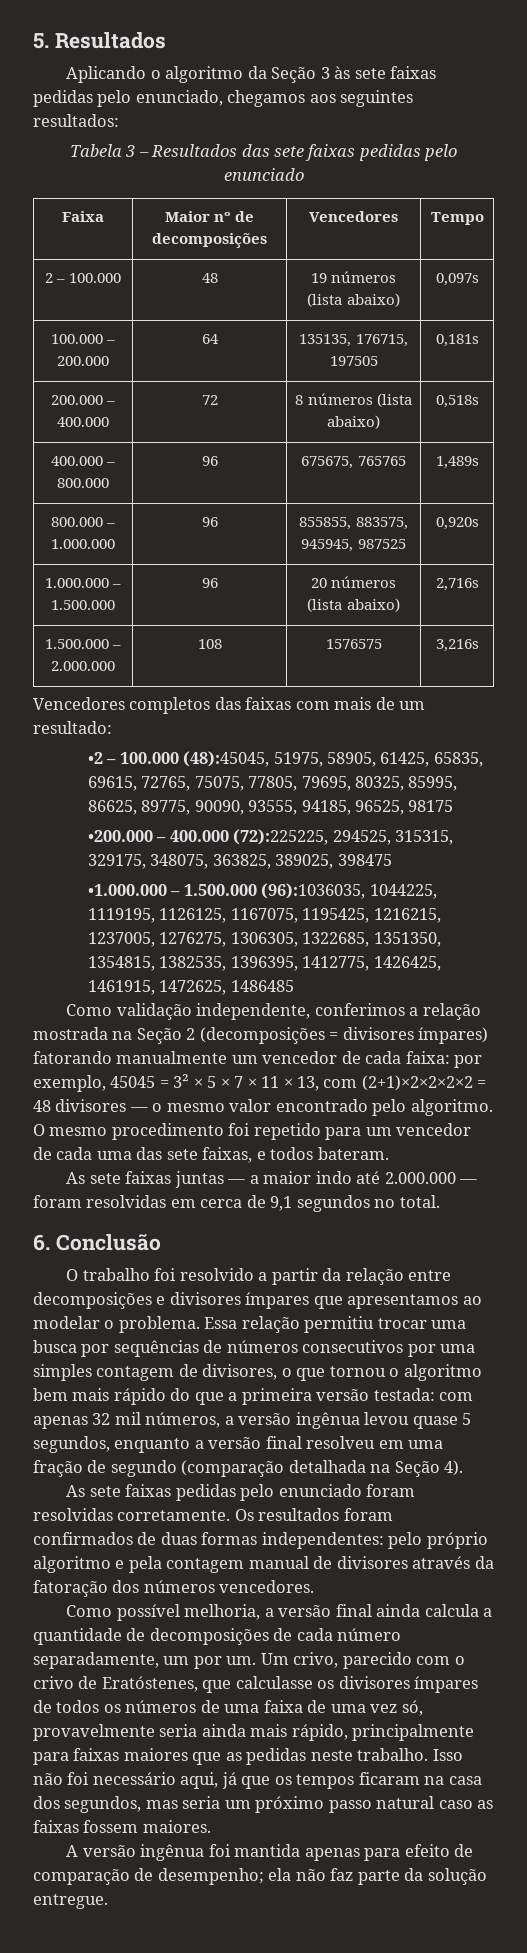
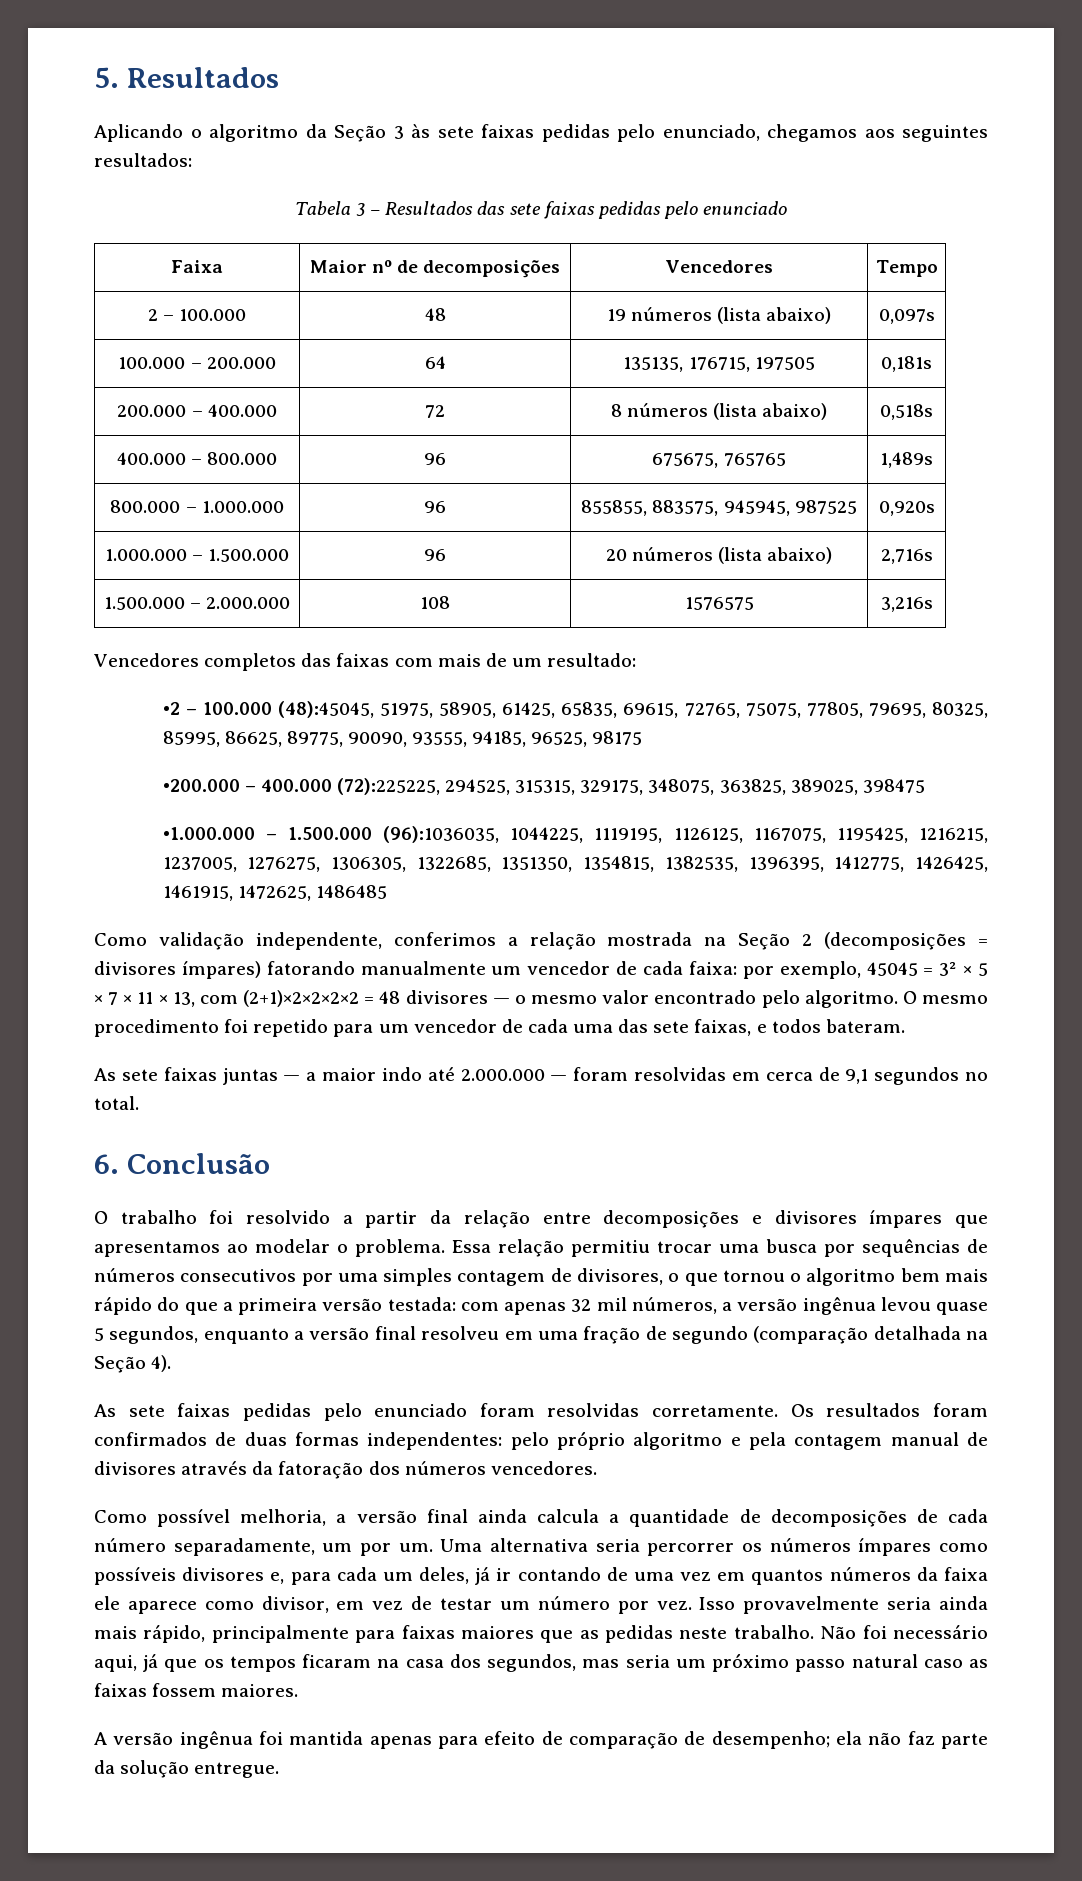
- Um crivo, parecido com o crivo de Eratóstenes, que calculasse os divisores ímpares de todos os números de uma faixa de uma vez só, provavelmente seria ainda mais rápido, principalmente para faixas maiores que as pedidas neste trabalho.
+ Uma alternativa seria percorrer os números ímpares como possíveis divisores e, para cada um deles, já ir contando de uma vez em quantos números da faixa ele aparece como divisor, em vez de testar um número por vez. Isso provavelmente seria ainda mais rápido, principalmente para faixas maiores que as pedidas neste trabalho.
- Isso não foi necessário aqui, já que os tempos ficaram na casa dos segundos, mas seria um próximo passo natural caso as faixas fossem maiores.
+ Não foi necessário aqui, já que os tempos ficaram na casa dos segundos, mas seria um próximo passo natural caso as faixas fossem maiores.

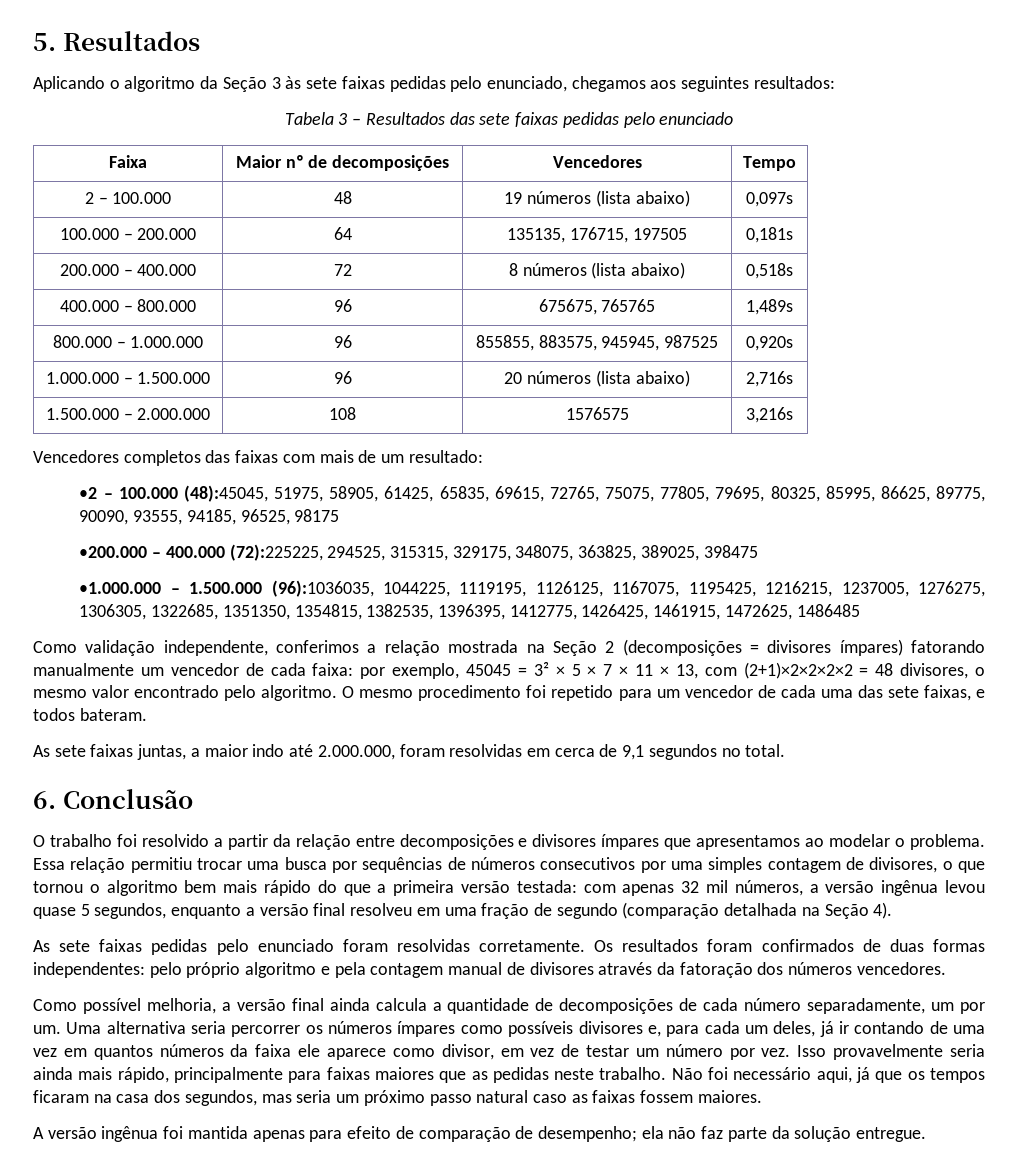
- Como validação independente, conferimos a relação mostrada na Seção 2 (decomposições = divisores ímpares) fatorando manualmente um vencedor de cada faixa: por exemplo, 45045 = 3² × 5 × 7 × 11 × 13, com (2+1)×2×2×2×2 = 48 divisores — o mesmo valor encontrado pelo algoritmo.
+ Como validação independente, conferimos a relação mostrada na Seção 2 (decomposições = divisores ímpares) fatorando manualmente um vencedor de cada faixa: por exemplo, 45045 = 3² × 5 × 7 × 11 × 13, com (2+1)×2×2×2×2 = 48 divisores, o mesmo valor encontrado pelo algoritmo.
- As sete faixas juntas — a maior indo até 2.000.000 — foram resolvidas em cerca de 9,1 segundos no total.
+ As sete faixas juntas, a maior indo até 2.000.000, foram resolvidas em cerca de 9,1 segundos no total.

